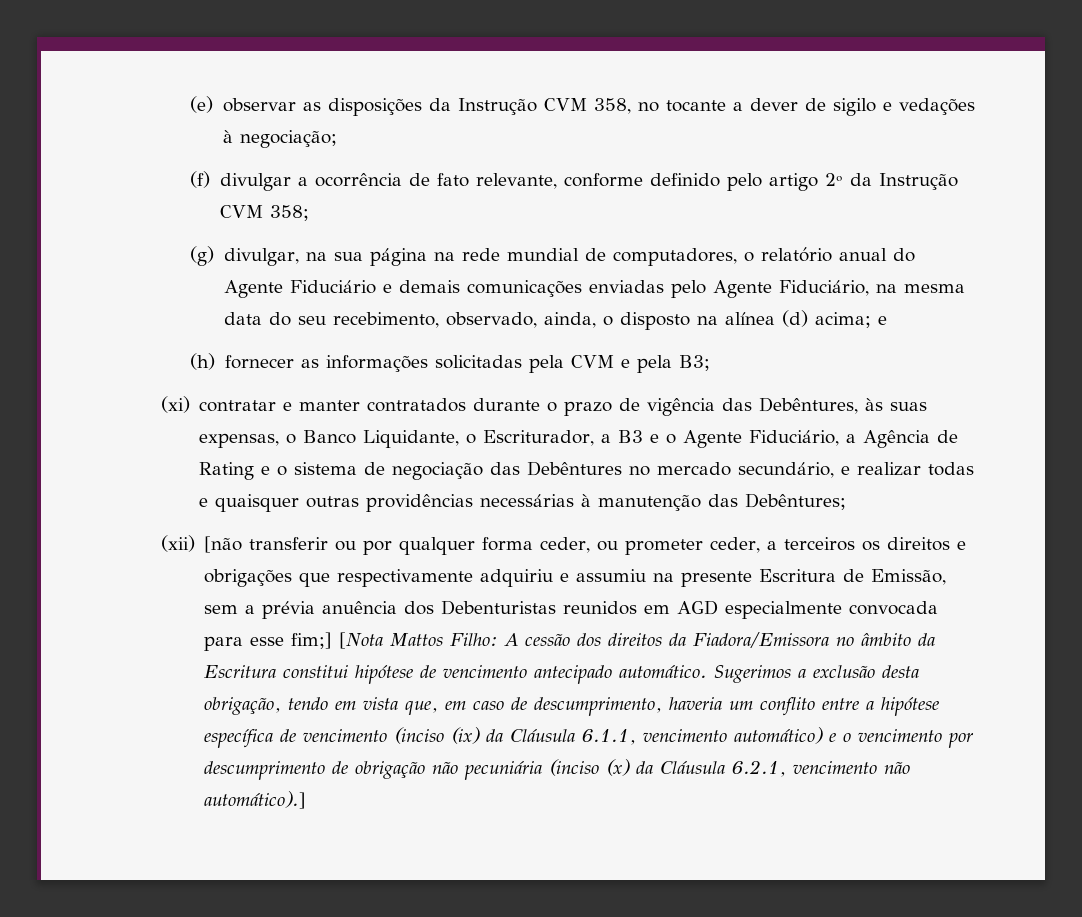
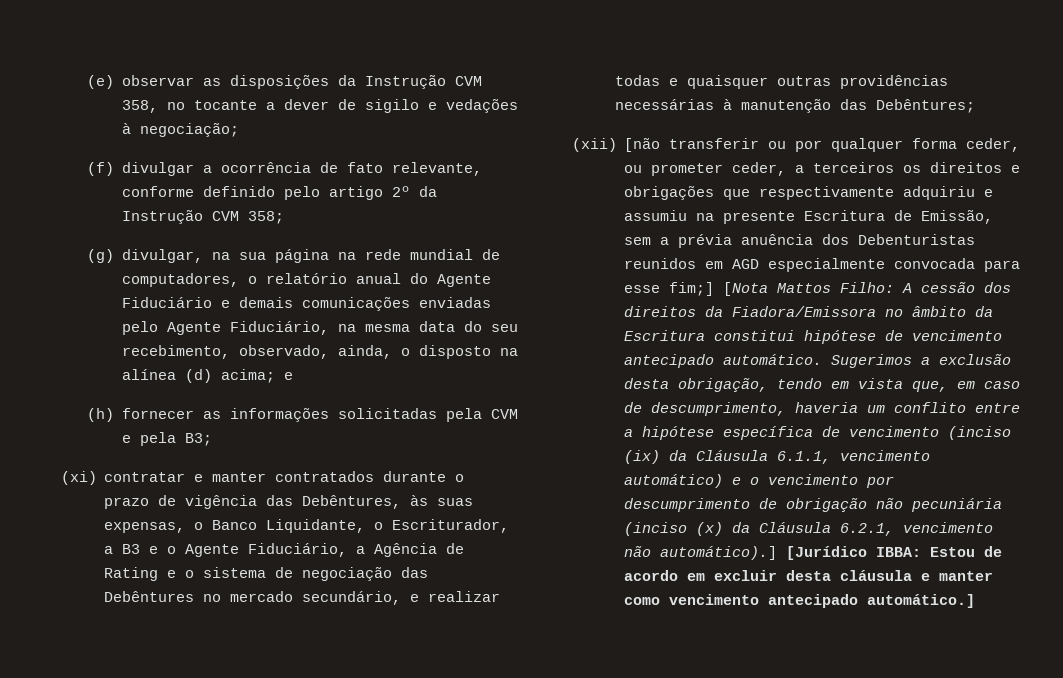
+ [Jurídico IBBA: Estou de acordo em excluir desta cláusula e manter como vencimento antecipado automático.]

